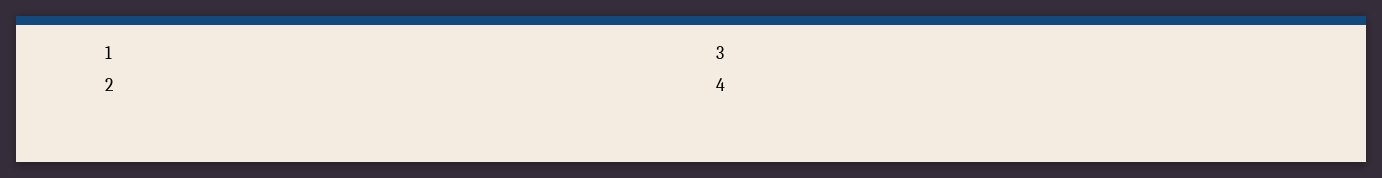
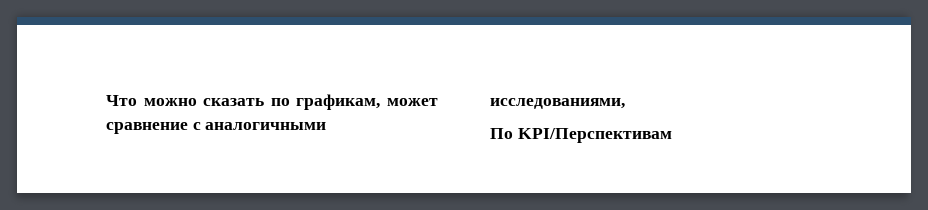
- 1
- 2
- 3
- 4
+ Что можно сказать по графикам, может сравнение с аналогичными исследованиями,
+ По KPI/Перспективам

